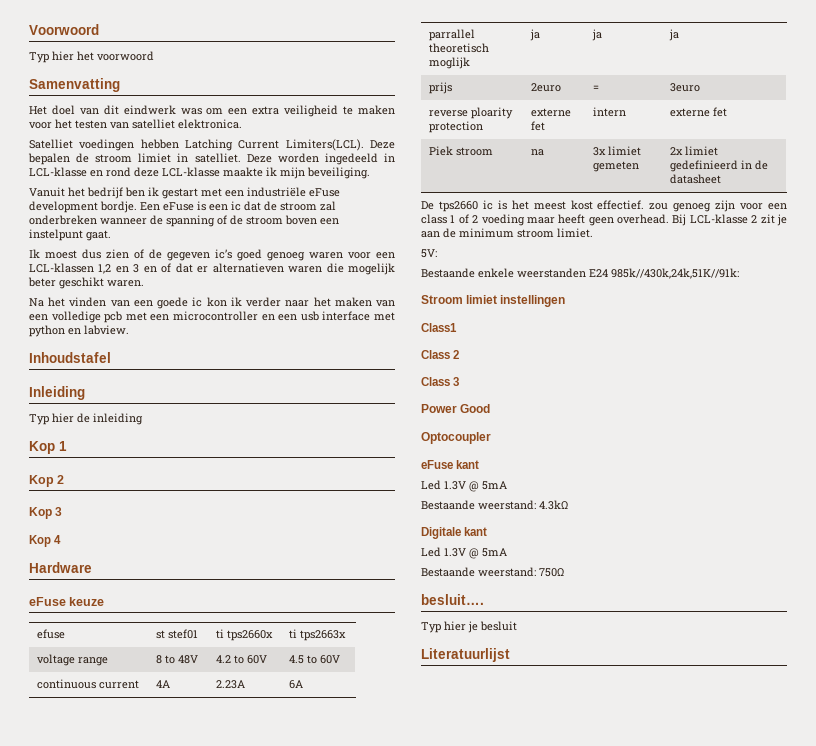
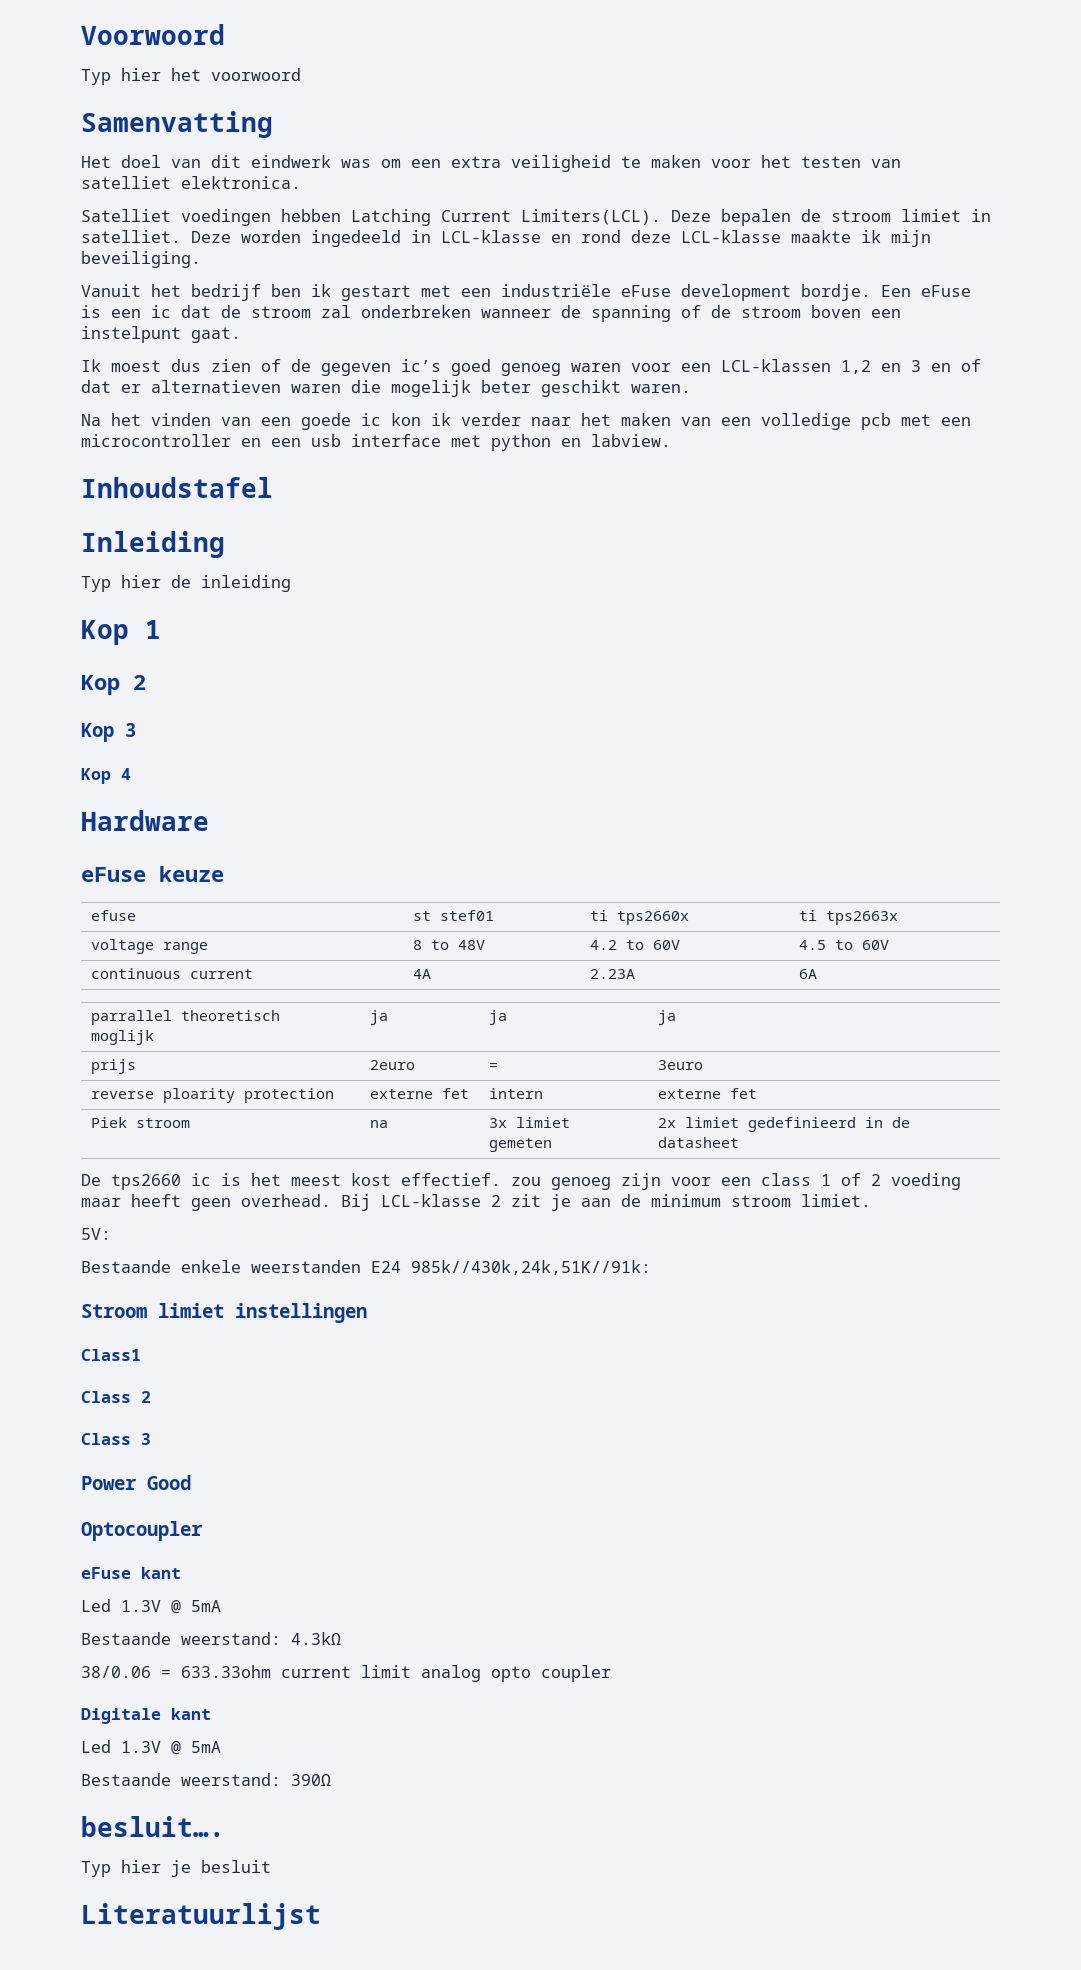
+ 38/0.06 = 633.33ohm current limit analog opto coupler
- Bestaande weerstand: 750Ω
+ Bestaande weerstand: 390Ω

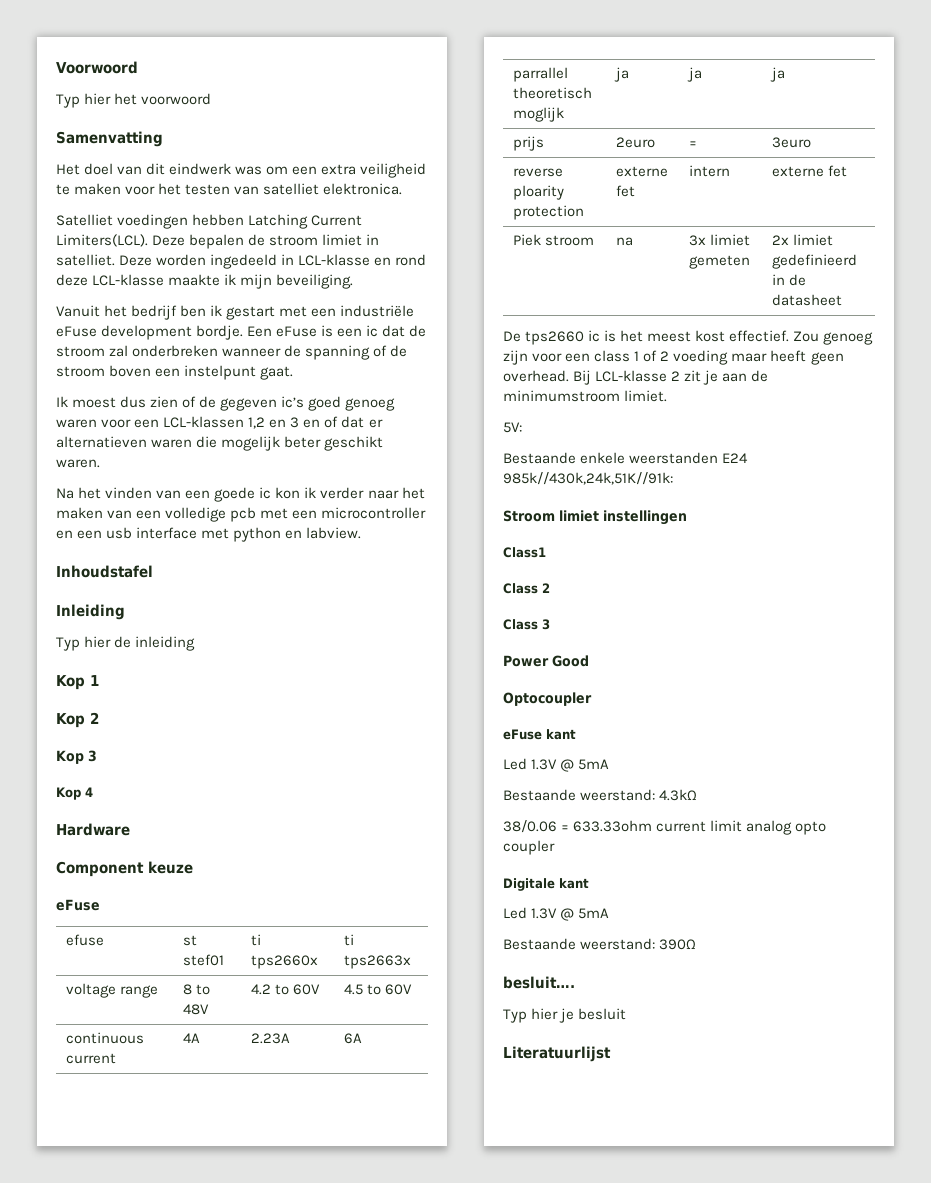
- eFuse keuze
+ Component keuze
+ eFuse
- De tps2660 ic is het meest kost effectief. zou genoeg zijn voor een class 1 of 2 voeding maar heeft geen overhead.
+ De tps2660 ic is het meest kost effectief. Zou genoeg zijn voor een class 1 of 2 voeding maar heeft geen overhead.
- Bij LCL-klasse 2 zit je aan de minimum stroom limiet.
+ Bij LCL-klasse 2 zit je aan de minimumstroom limiet.

